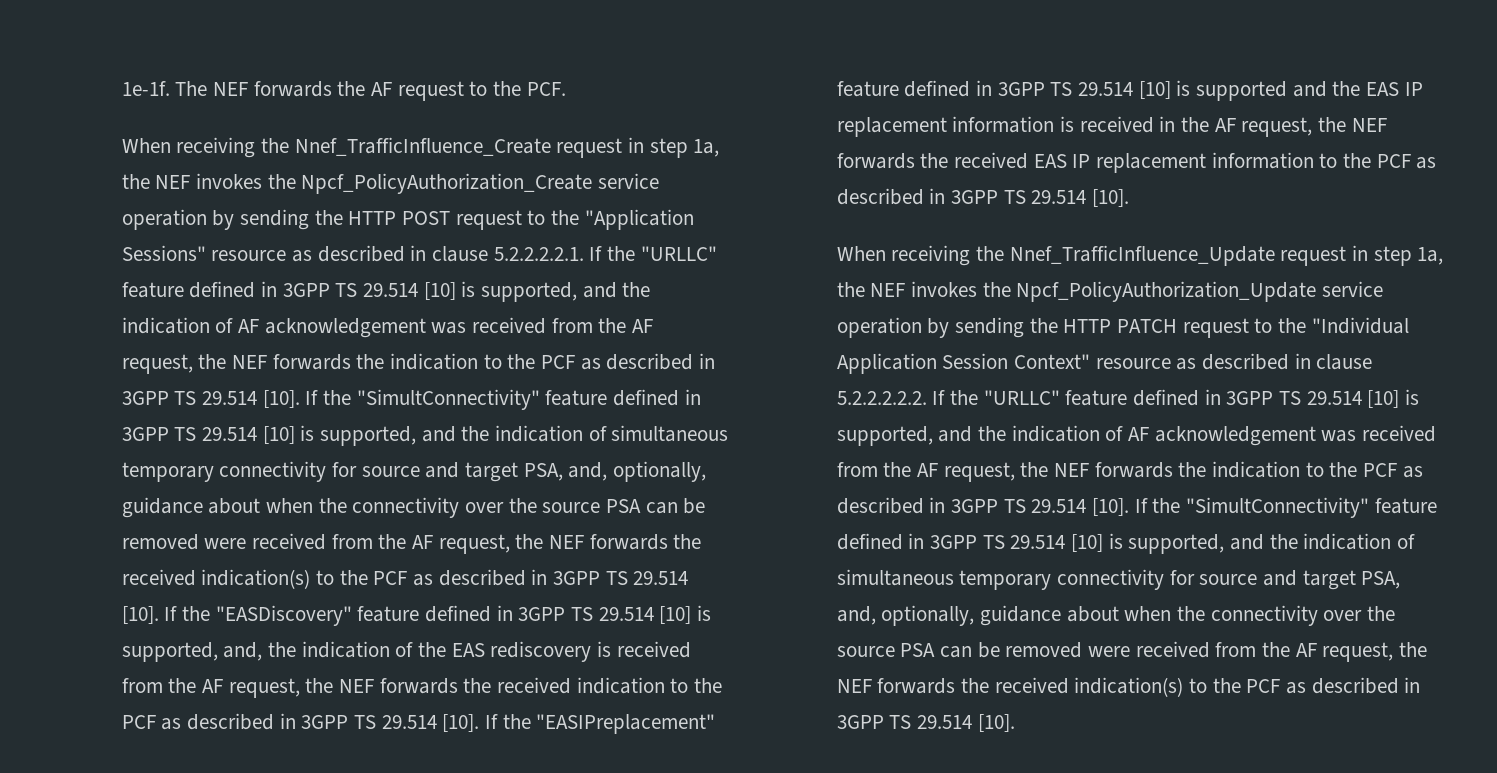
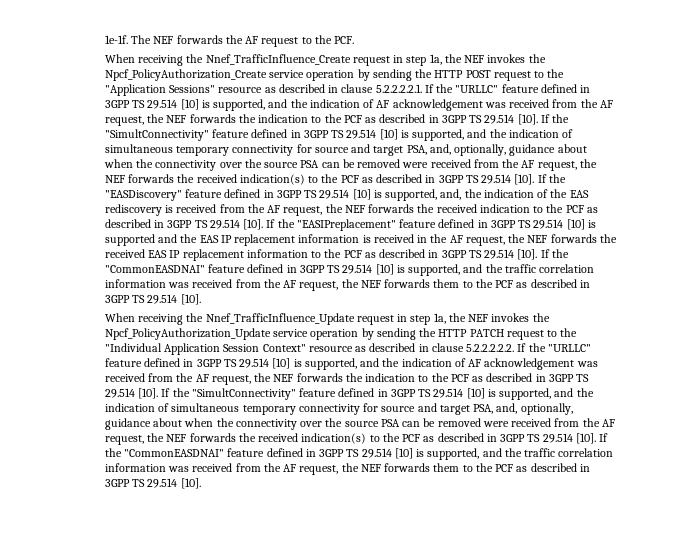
- If the "EASIPreplacement" feature defined in 3GPP TS 29.514 [10] is supported and the EAS IP replacement information is received in the AF request, the NEF forwards the received EAS IP replacement information to the PCF as described in 3GPP TS 29.514 [10].
+ If the "EASIPreplacement" feature defined in 3GPP TS 29.514 [10] is supported and the EAS IP replacement information is received in the AF request, the NEF forwards the received EAS IP replacement information to the PCF as described in 3GPP TS 29.514 [10]. If the "CommonEASDNAI" feature defined in 3GPP TS 29.514 [10] is supported, and the traffic correlation information was received from the AF request, the NEF forwards them to the PCF as described in 3GPP TS 29.514 [10].
- When receiving the Nnef_TrafficInfluence_Update request in step 1a, the NEF invokes the Npcf_PolicyAuthorization_Update service operation by sending the HTTP PATCH request to the "Individual Application Session Context" resource as described in clause 5.2.2.2.2.2. If the "URLLC" feature defined in 3GPP TS 29.514 [10] is supported, and the indication of AF acknowledgement was received from the AF request, the NEF forwards the indication to the PCF as described in 3GPP TS 29.514 [10]. If the "SimultConnectivity" feature defined in 3GPP TS 29.514 [10] is supported, and the indication of simultaneous temporary connectivity for source and target PSA, and, optionally, guidance about when the connectivity over the source PSA can be removed were received from the AF request, the NEF forwards the received indication(s) to the PCF as described in 3GPP TS 29.514 [10].
+ When receiving the Nnef_TrafficInfluence_Update request in step 1a, the NEF invokes the Npcf_PolicyAuthorization_Update service operation by sending the HTTP PATCH request to the "Individual Application Session Context" resource as described in clause 5.2.2.2.2.2. If the "URLLC" feature defined in 3GPP TS 29.514 [10] is supported, and the indication of AF acknowledgement was received from the AF request, the NEF forwards the indication to the PCF as described in 3GPP TS 29.514 [10]. If the "SimultConnectivity" feature defined in 3GPP TS 29.514 [10] is supported, and the indication of simultaneous temporary connectivity for source and target PSA, and, optionally, guidance about when the connectivity over the source PSA can be removed were received from the AF request, the NEF forwards the received indication(s) to the PCF as described in 3GPP TS 29.514 [10]. If the "CommonEASDNAI" feature defined in 3GPP TS 29.514 [10] is supported, and the traffic correlation information was received from the AF request, the NEF forwards them to the PCF as described in 3GPP TS 29.514 [10].

